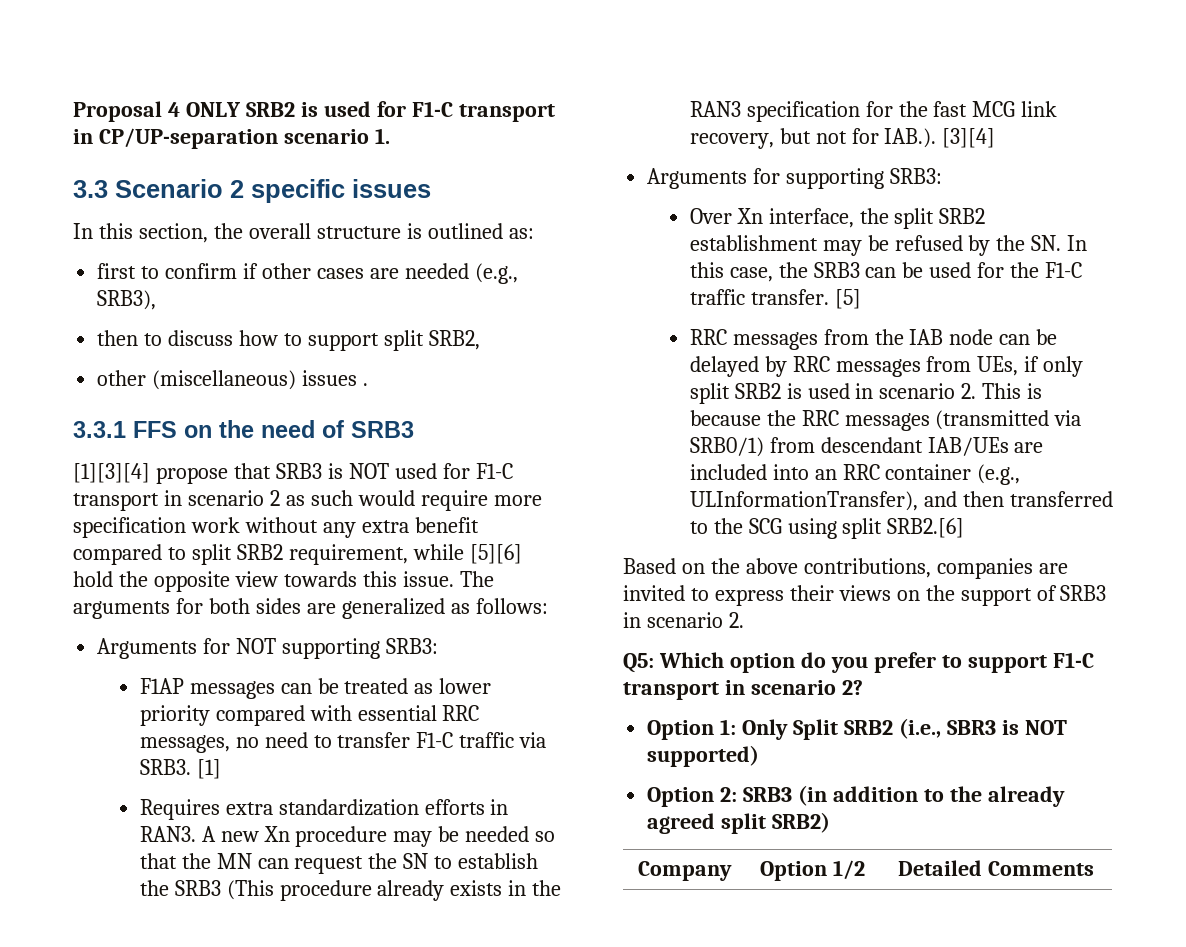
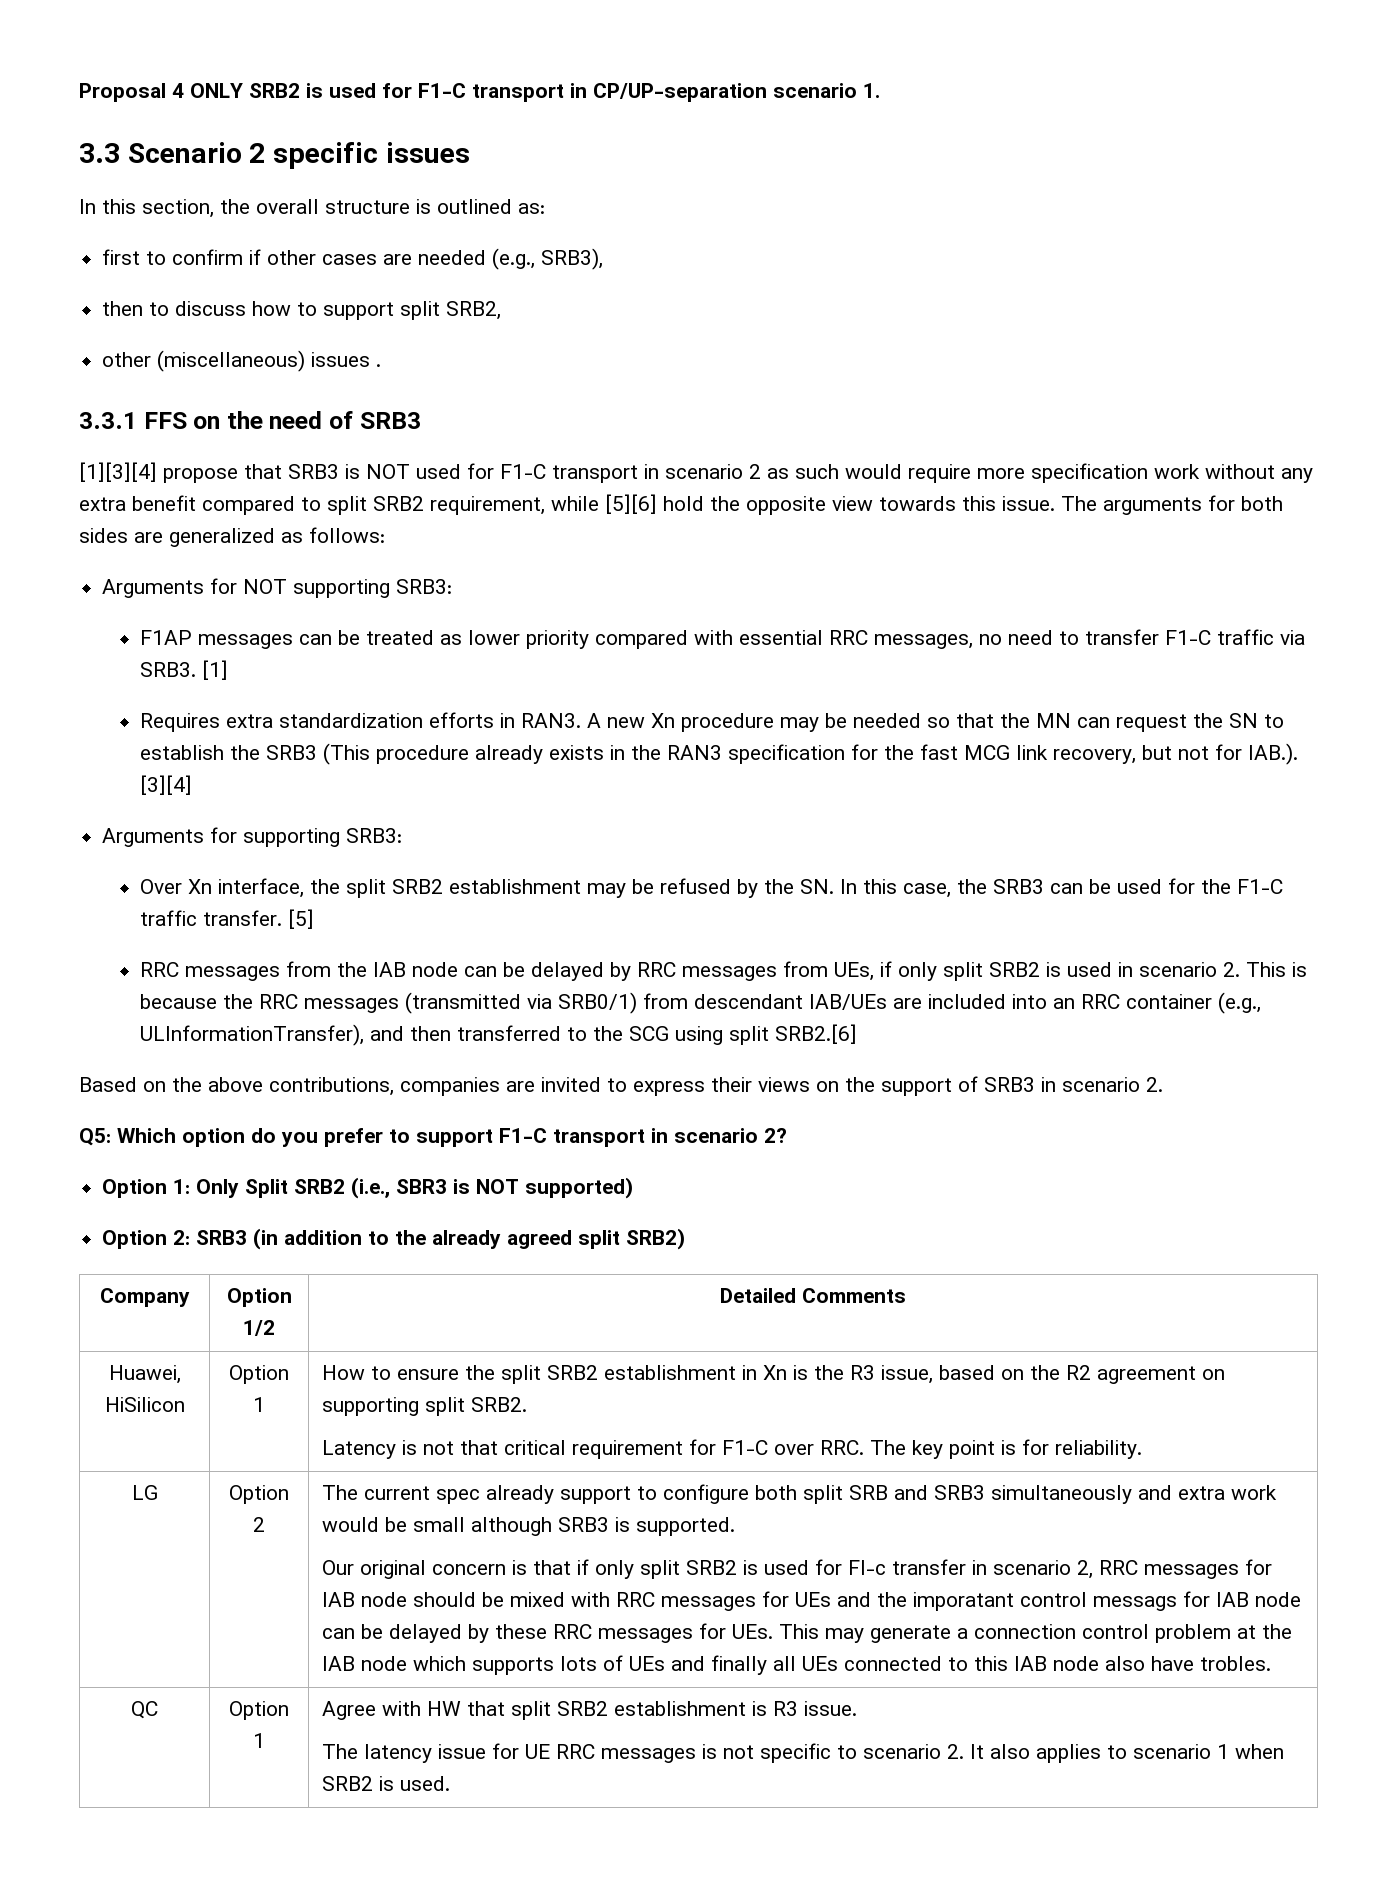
+ Huawei, HiSilicon | Option 1 | How to ensure the split SRB2 establishment in Xn is the R3 issue, based on the R2 agreement on supporting split SRB2.
+ Latency is not that critical requirement for F1-C over RRC. The key point is for reliability.
+ LG | Option 2 | The current spec already support to configure both split SRB and SRB3 simultaneously and extra work would be small although SRB3 is supported.
+ Our original concern is that if only split SRB2 is used for Fl-c transfer in scenario 2, RRC messages for IAB node should be mixed with RRC messages for UEs and the imporatant control messags for IAB node can be delayed by these RRC messages for UEs. This may generate a connection control problem at the IAB node which supports lots of UEs and finally all UEs connected to this IAB node also have trobles.
+ QC | Option 1 | Agree with HW that split SRB2 establishment is R3 issue.
+ The latency issue for UE RRC messages is not specific to scenario 2. It also applies to scenario 1 when SRB2 is used.

